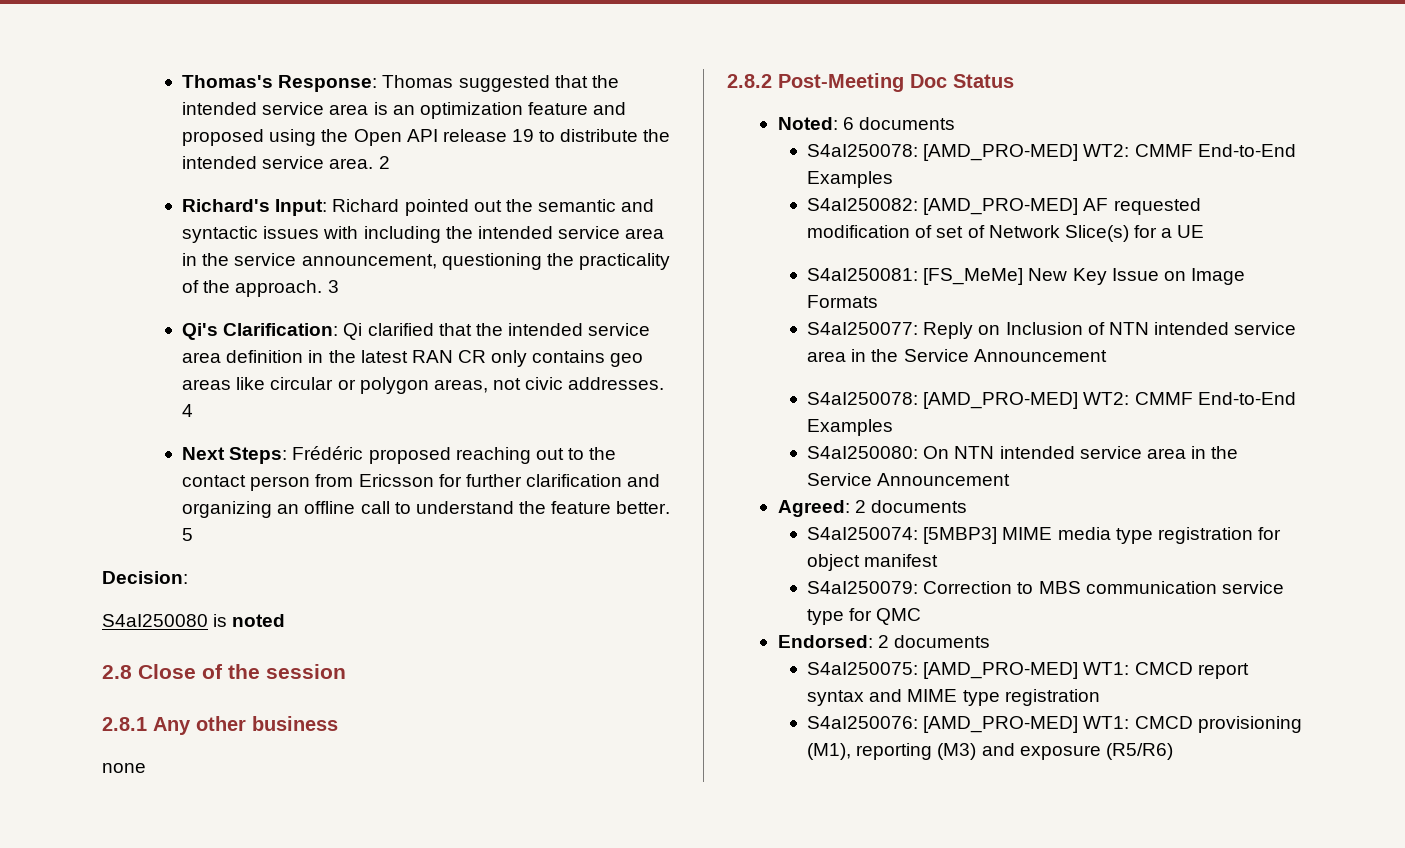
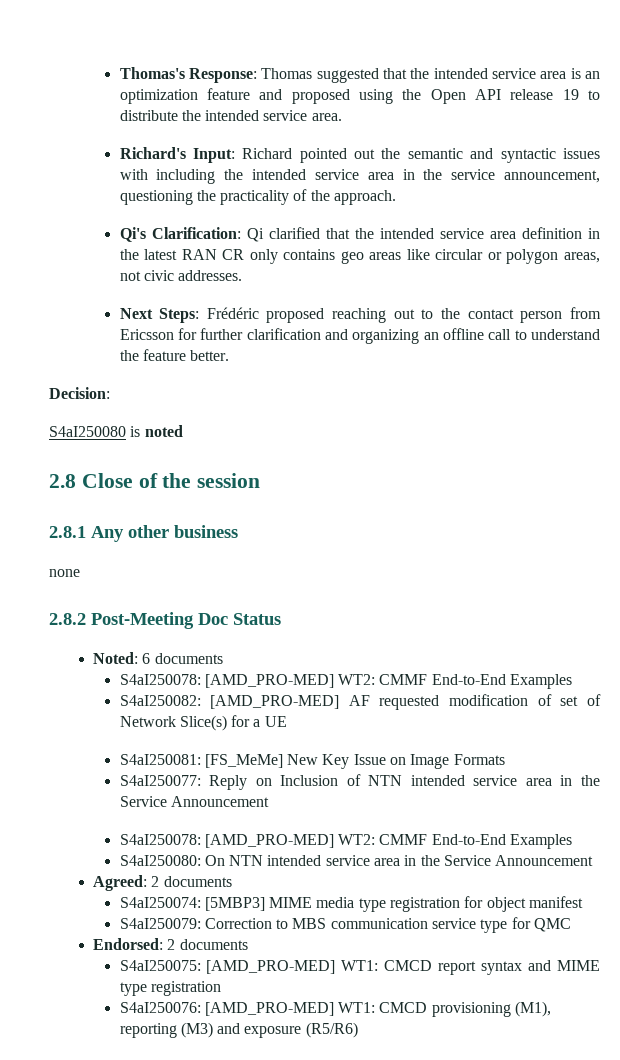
- Thomas's Response: Thomas suggested that the intended service area is an optimization feature and proposed using the Open API release 19 to distribute the intended service area. 2
+ Thomas's Response: Thomas suggested that the intended service area is an optimization feature and proposed using the Open API release 19 to distribute the intended service area.
- 3
- 4
- 5

